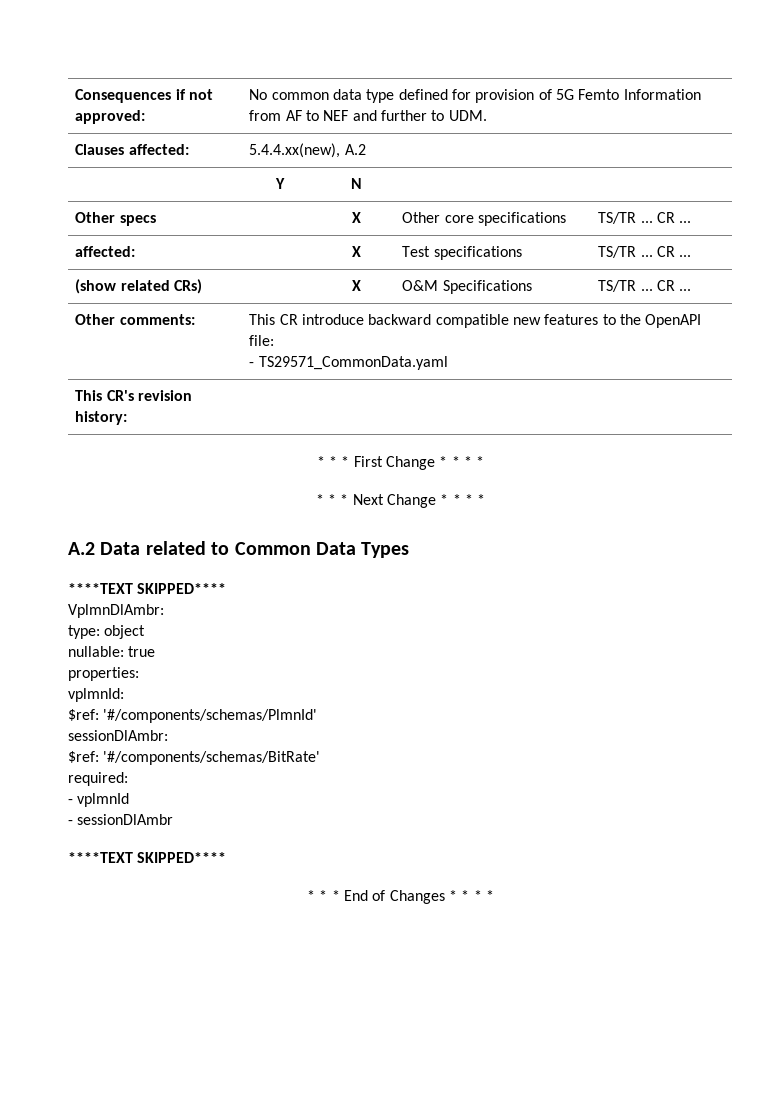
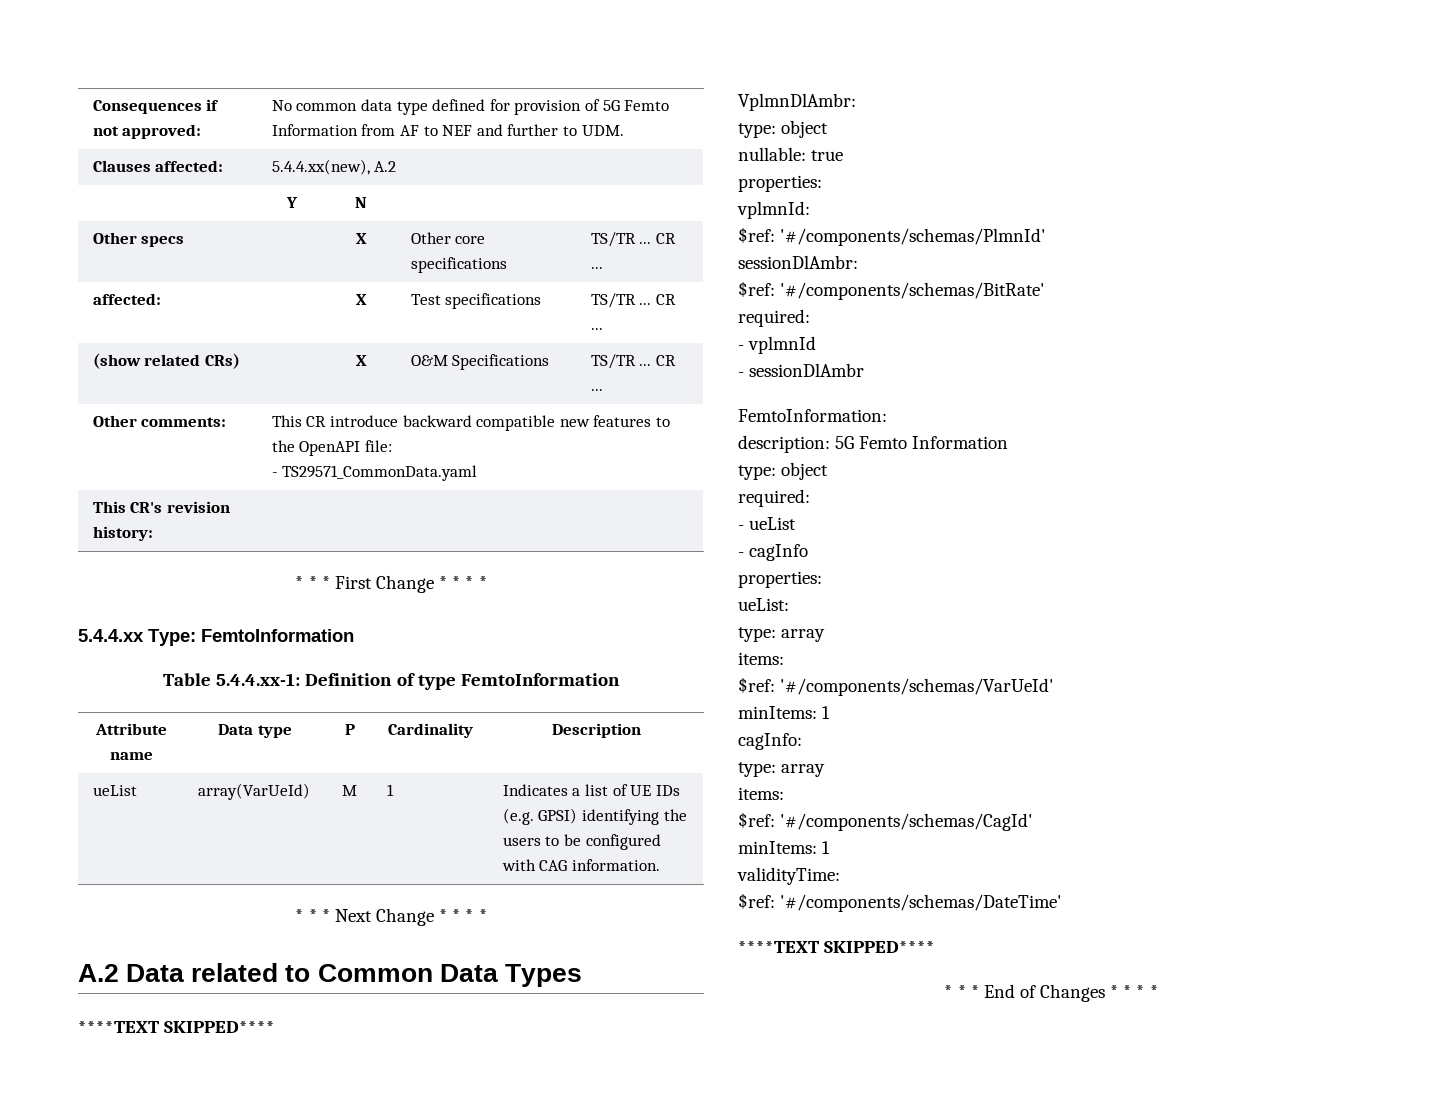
+ 5.4.4.xx Type: FemtoInformation
+ Table 5.4.4.xx-1: Definition of type FemtoInformation
+ Attribute name | Data type | P | Cardinality | Description
+ ueList | array(VarUeId) | M | 1 | Indicates a list of UE IDs (e.g. GPSI) identifying the users to be configured with CAG information.
+ FemtoInformation:
+ description: 5G Femto Information
+ type: object
+ required:
+ - ueList
+ - cagInfo
+ properties:
+ ueList:
+ type: array
+ items:
+ $ref: '#/components/schemas/VarUeId'
+ minItems: 1
+ cagInfo:
+ type: array
+ items:
+ $ref: '#/components/schemas/CagId'
+ minItems: 1
+ validityTime:
+ $ref: '#/components/schemas/DateTime'

